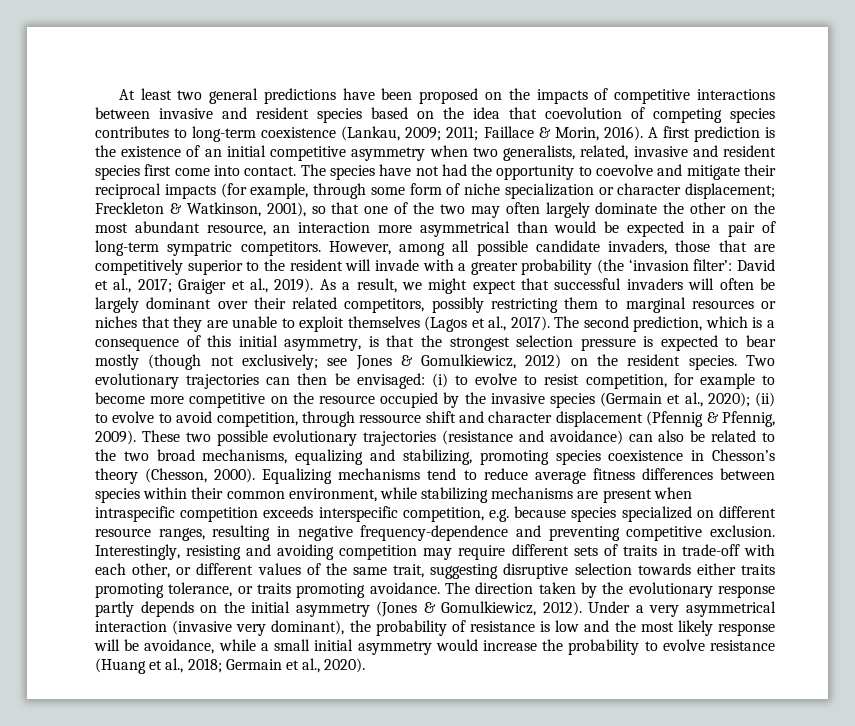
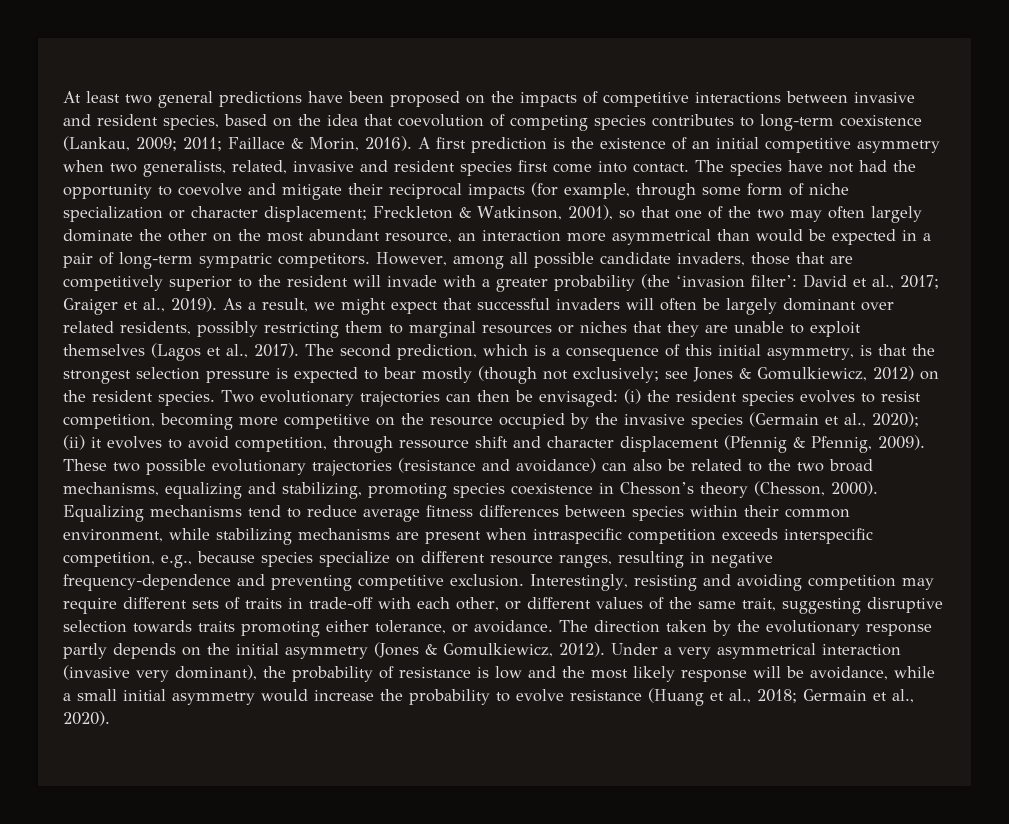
- At least two general predictions have been proposed on the impacts of competitive interactions between invasive and resident species based on the idea that coevolution of competing species contributes to long-term coexistence (Lankau, 2009; 2011; Faillace & Morin, 2016).
+ At least two general predictions have been proposed on the impacts of competitive interactions between invasive and resident species, based on the idea that coevolution of competing species contributes to long-term coexistence (Lankau, 2009; 2011; Faillace & Morin, 2016).
- As a result, we might expect that successful invaders will often be largely dominant over their related competitors, possibly restricting them to marginal resources or niches that they are unable to exploit themselves (Lagos et al., 2017).
+ As a result, we might expect that successful invaders will often be largely dominant over related residents, possibly restricting them to marginal resources or niches that they are unable to exploit themselves (Lagos et al., 2017).
- Two evolutionary trajectories can then be envisaged: (i) to evolve to resist competition, for example to become more competitive on the resource occupied by the invasive species (Germain et al., 2020); (ii) to evolve to avoid competition, through ressource shift and character displacement (Pfennig & Pfennig, 2009).
+ Two evolutionary trajectories can then be envisaged: (i) the resident species evolves to resist competition, becoming more competitive on the resource occupied by the invasive species (Germain et al., 2020); (ii) it evolves to avoid competition, through ressource shift and character displacement (Pfennig & Pfennig, 2009).
- Equalizing mechanisms tend to reduce average fitness differences between species within their common environment, while stabilizing mechanisms are present when intraspecific competition exceeds interspecific competition, e.g. because species specialized on different resource ranges, resulting in negative frequency-dependence and preventing competitive exclusion.
+ Equalizing mechanisms tend to reduce average fitness differences between species within their common environment, while stabilizing mechanisms are present when intraspecific competition exceeds interspecific competition, e.g., because species specialize on different resource ranges, resulting in negative frequency-dependence and preventing competitive exclusion.
- Interestingly, resisting and avoiding competition may require different sets of traits in trade-off with each other, or different values of the same trait, suggesting disruptive selection towards either traits promoting tolerance, or traits promoting avoidance.
+ Interestingly, resisting and avoiding competition may require different sets of traits in trade-off with each other, or different values of the same trait, suggesting disruptive selection towards traits promoting either tolerance, or avoidance.

